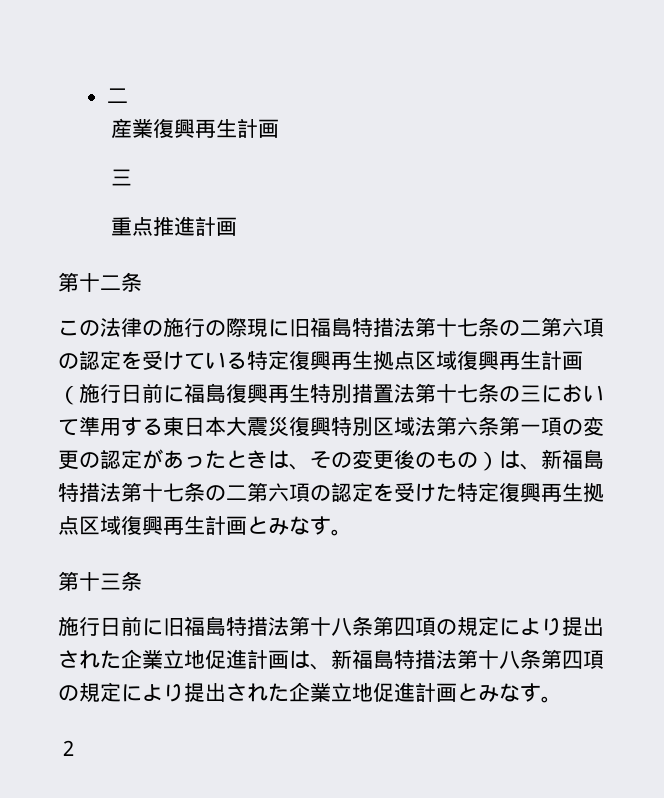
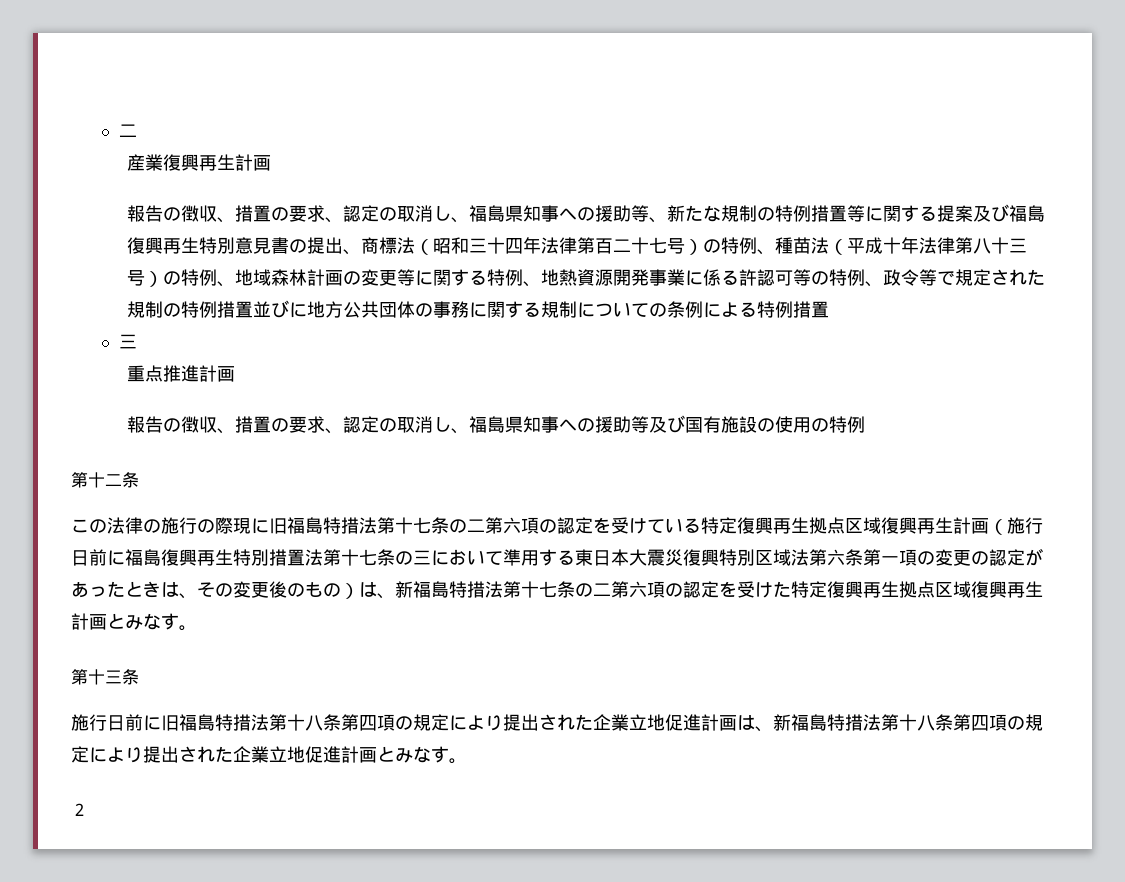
  産業復興再生計画
+ 報告の徴収、措置の要求、認定の取消し、福島県知事への援助等、新たな規制の特例措置等に関する提案及び福島復興再生特別意見書の提出、商標法（昭和三十四年法律第百二十七号）の特例、種苗法（平成十年法律第八十三号）の特例、地域森林計画の変更等に関する特例、地熱資源開発事業に係る許認可等の特例、政令等で規定された規制の特例措置並びに地方公共団体の事務に関する規制についての条例による特例措置
  三
  重点推進計画
+ 報告の徴収、措置の要求、認定の取消し、福島県知事への援助等及び国有施設の使用の特例

